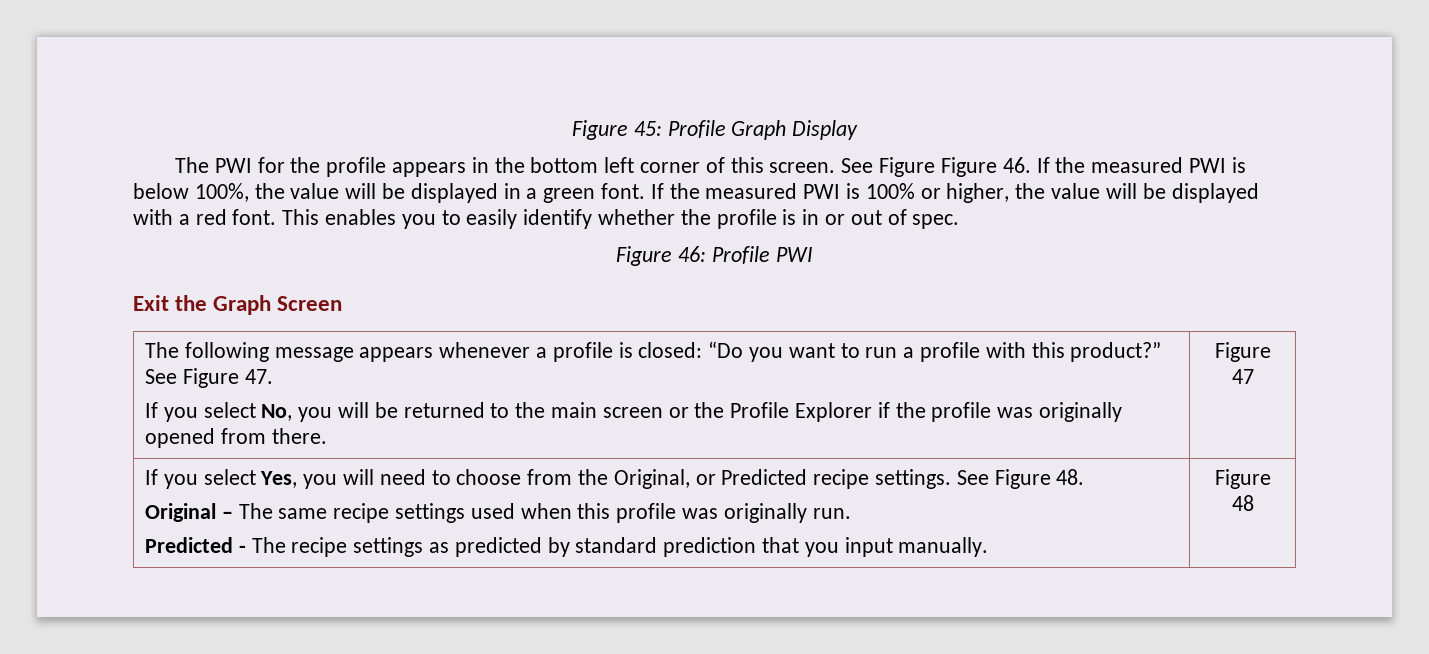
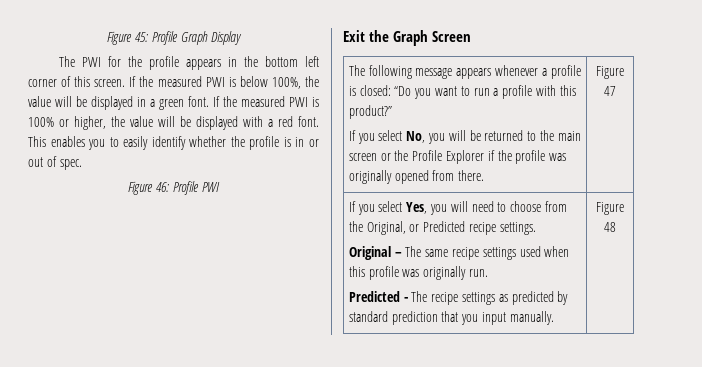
- See Figure Figure 46. If the measured PWI is below 100%, the value will be displayed in a green font.
+ If the measured PWI is below 100%, the value will be displayed in a green font.
- See Figure 47.
- See Figure 48.

